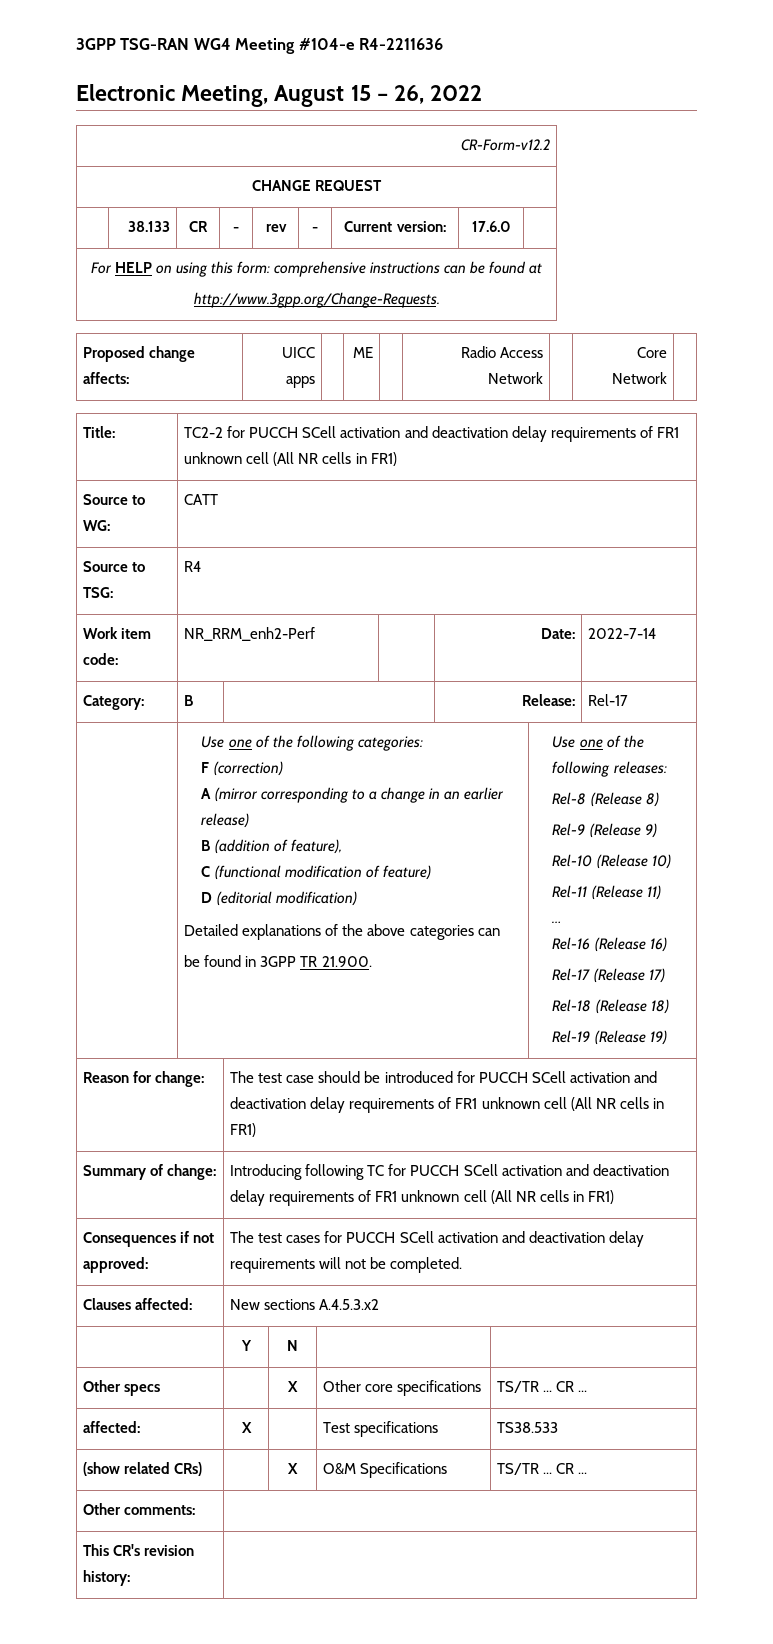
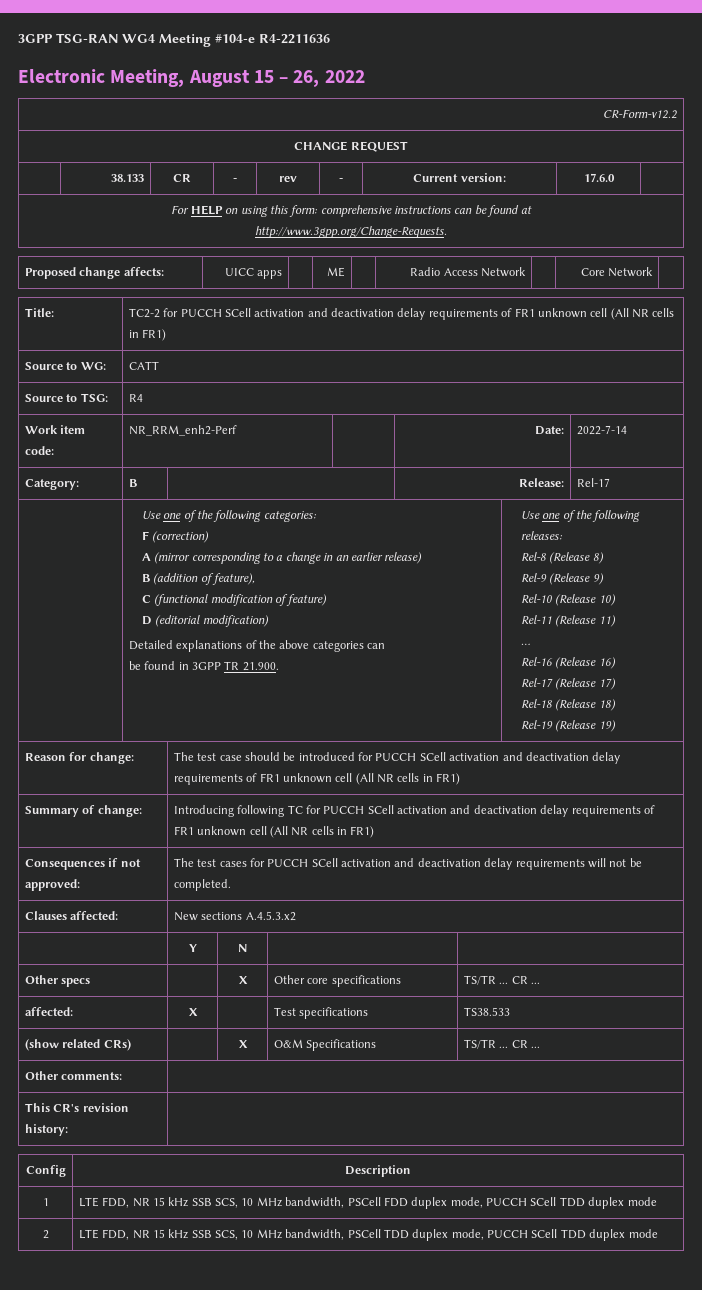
+ Config | Description
+ 1 | LTE FDD, NR 15 kHz SSB SCS, 10 MHz bandwidth, PSCell FDD duplex mode, PUCCH SCell TDD duplex mode
+ 2 | LTE FDD, NR 15 kHz SSB SCS, 10 MHz bandwidth, PSCell TDD duplex mode, PUCCH SCell TDD duplex mode

